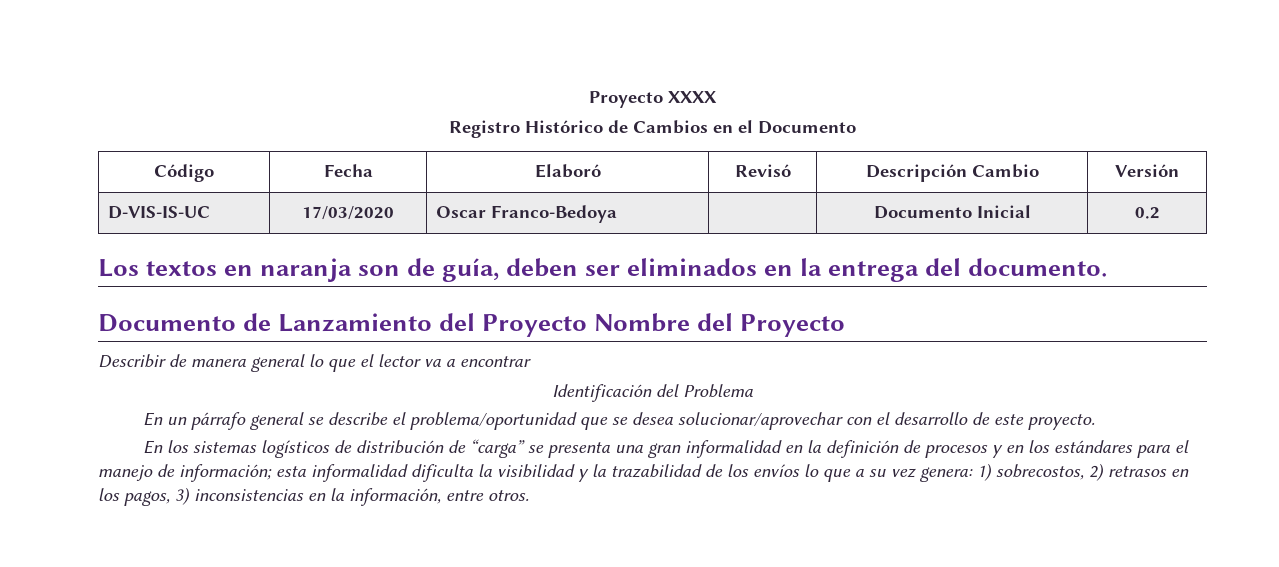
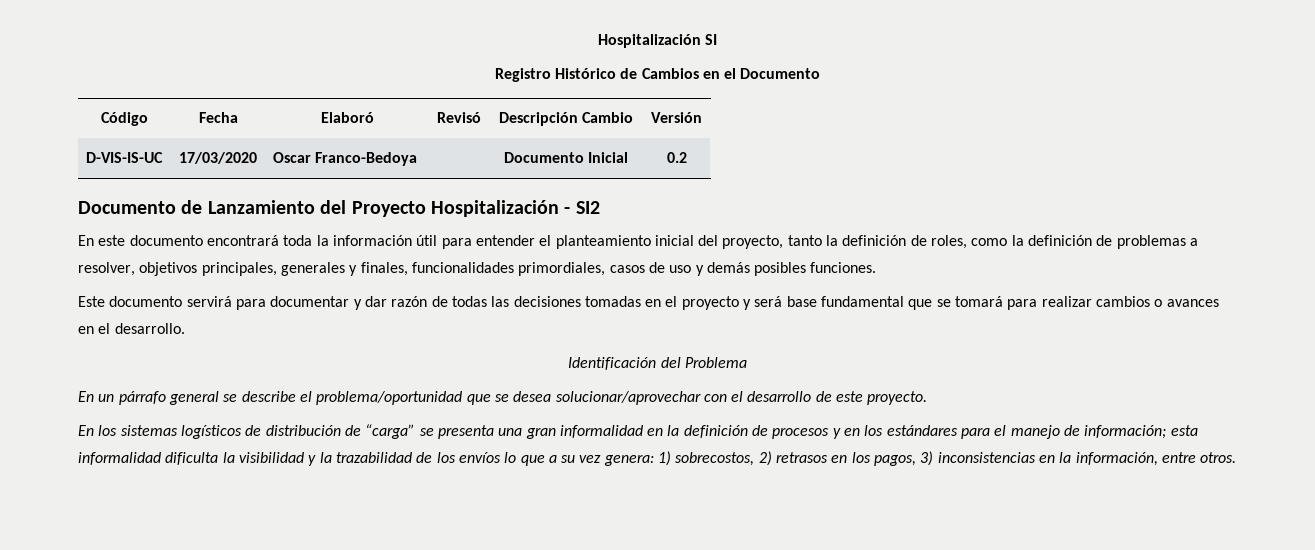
- Proyecto XXXX
+ Hospitalización SI
- Los textos en naranja son de guía, deben ser eliminados en la entrega del documento.
- Documento de Lanzamiento del Proyecto Nombre del Proyecto
- Describir de manera general lo que el lector va a encontrar
+ Documento de Lanzamiento del Proyecto Hospitalización - SI2
+ En este documento encontrará toda la información útil para entender el planteamiento inicial del proyecto, tanto la definición de roles, como la definición de problemas a resolver, objetivos principales, generales y finales, funcionalidades primordiales, casos de uso y demás posibles funciones.
+ Este documento servirá para documentar y dar razón de todas las decisiones tomadas en el proyecto y será base fundamental que se tomará para realizar cambios o avances en el desarrollo.

